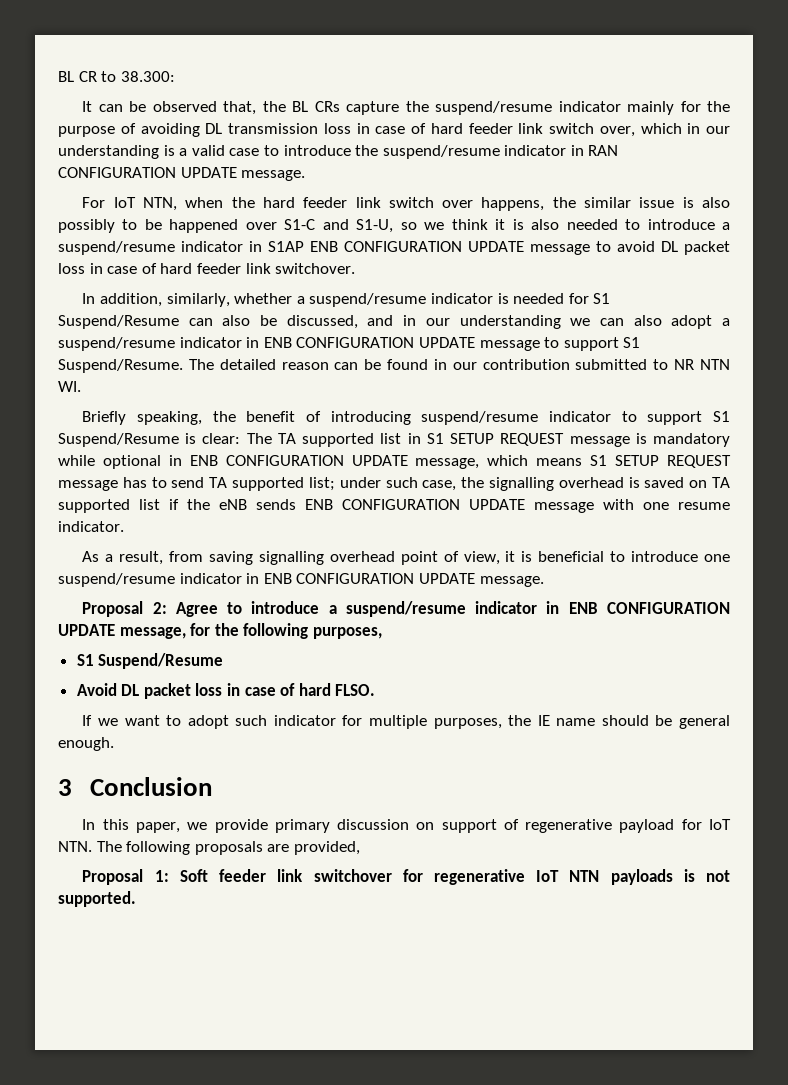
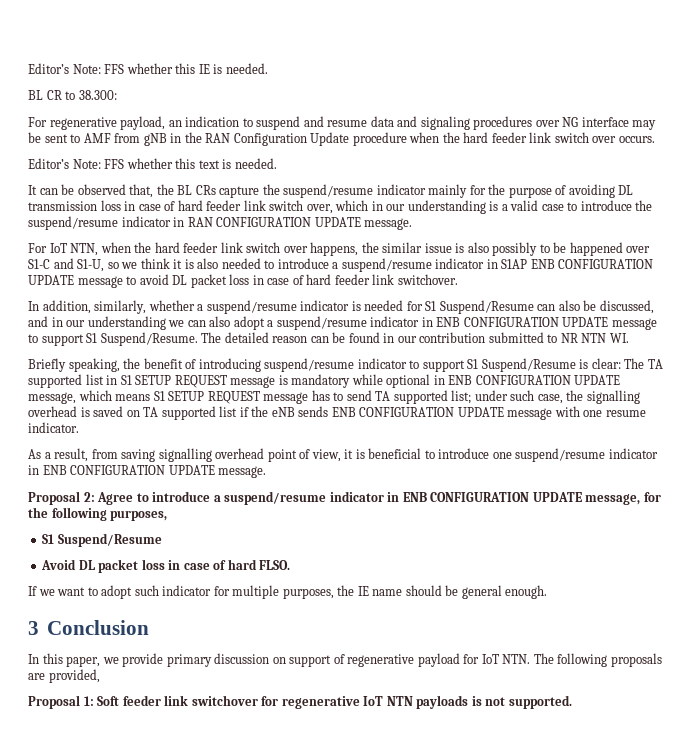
+ Editor’s Note: FFS whether this IE is needed.
  BL CR to 38.300:
+ For regenerative payload, an indication to suspend and resume data and signaling procedures over NG interface may be sent to AMF from gNB in the RAN Configuration Update procedure when the hard feeder link switch over occurs.
+ Editor’s Note: FFS whether this text is needed.

